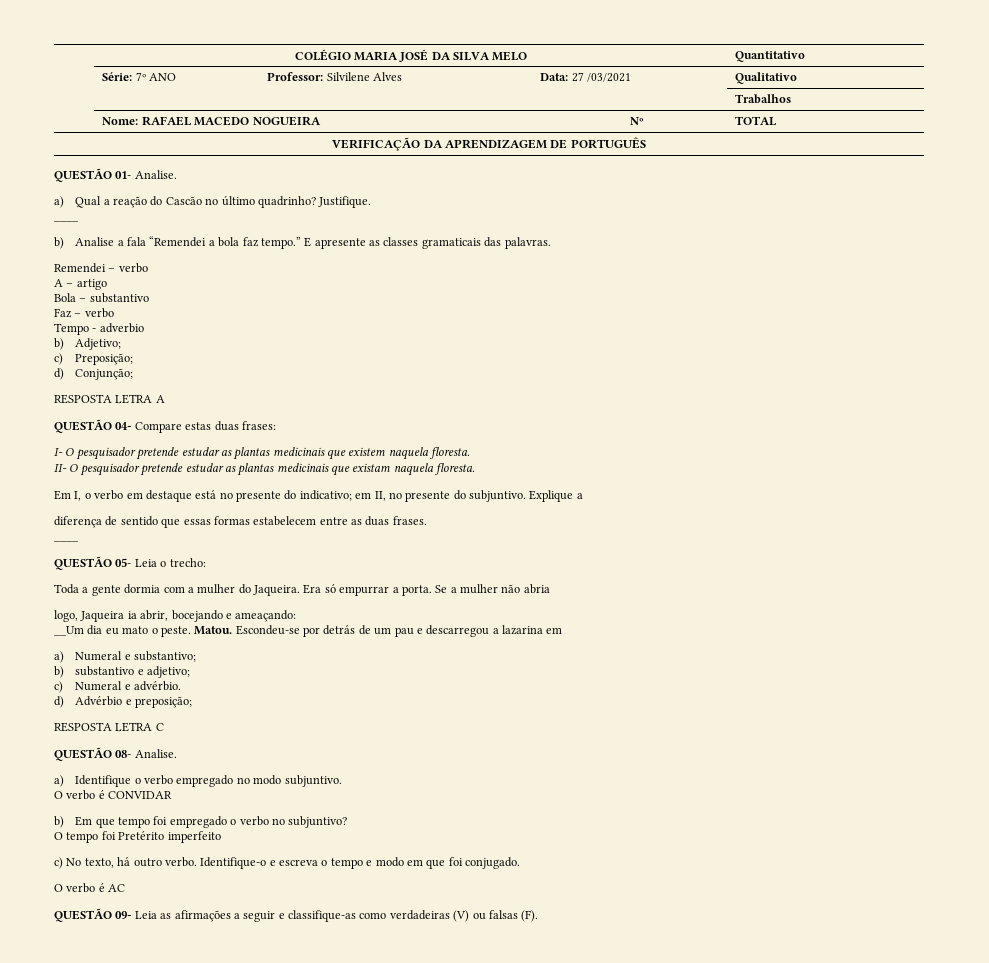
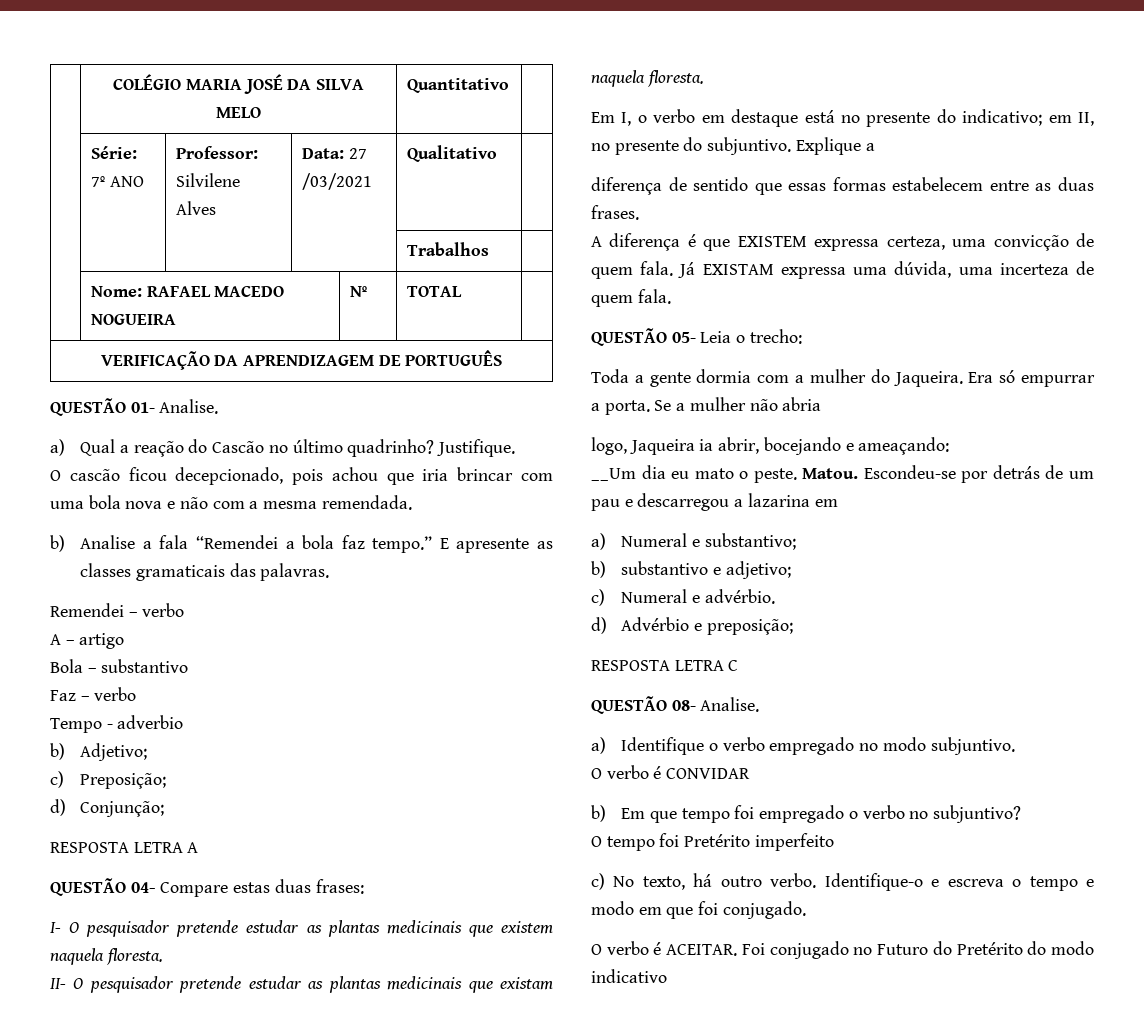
  Justifique.
- ____
+ O cascão ficou decepcionado, pois achou que iria brincar com uma bola nova e não com a mesma remendada.
  diferença de sentido que essas formas estabelecem entre as duas frases.
- ____
+ A diferença é que EXISTEM expressa certeza, uma convicção de quem fala. Já EXISTAM expressa uma dúvida, uma incerteza de quem fala.
- O verbo é AC
- QUESTÃO 09- Leia as afirmações a seguir e classifique-as como verdadeiras (V) ou falsas (F).
+ O verbo é ACEITAR. Foi conjugado no Futuro do Pretérito do modo indicativo

